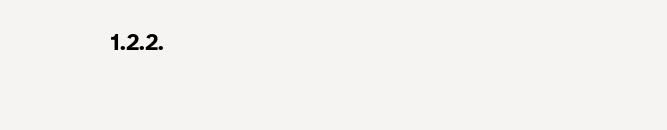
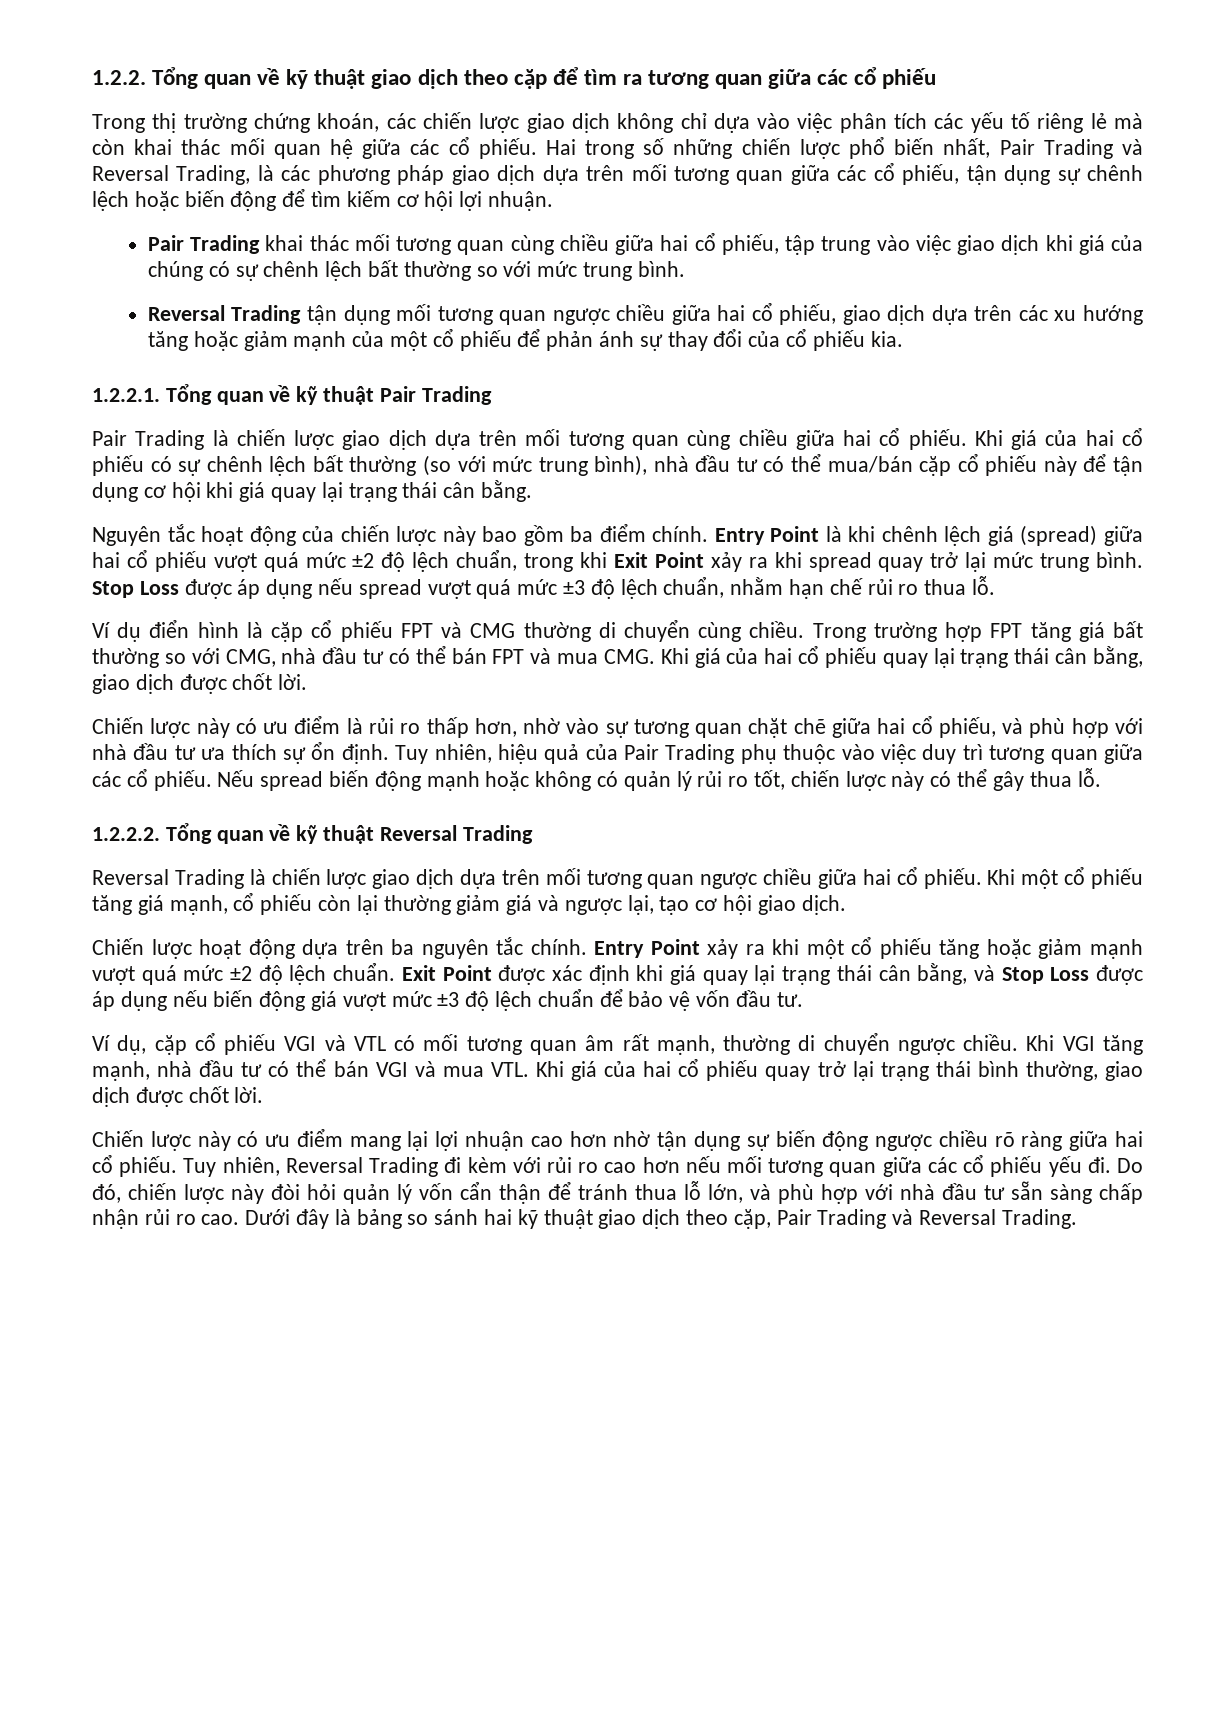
- 1.2.2.
+ 1.2.2. Tổng quan về kỹ thuật giao dịch theo cặp để tìm ra tương quan giữa các cổ phiếu
+ Trong thị trường chứng khoán, các chiến lược giao dịch không chỉ dựa vào việc phân tích các yếu tố riêng lẻ mà còn khai thác mối quan hệ giữa các cổ phiếu. Hai trong số những chiến lược phổ biến nhất, Pair Trading và Reversal Trading, là các phương pháp giao dịch dựa trên mối tương quan giữa các cổ phiếu, tận dụng sự chênh lệch hoặc biến động để tìm kiếm cơ hội lợi nhuận.
+ Pair Trading khai thác mối tương quan cùng chiều giữa hai cổ phiếu, tập trung vào việc giao dịch khi giá của chúng có sự chênh lệch bất thường so với mức trung bình.
+ Reversal Trading tận dụng mối tương quan ngược chiều giữa hai cổ phiếu, giao dịch dựa trên các xu hướng tăng hoặc giảm mạnh của một cổ phiếu để phản ánh sự thay đổi của cổ phiếu kia.
+ 1.2.2.1. Tổng quan về kỹ thuật Pair Trading
+ Pair Trading là chiến lược giao dịch dựa trên mối tương quan cùng chiều giữa hai cổ phiếu. Khi giá của hai cổ phiếu có sự chênh lệch bất thường (so với mức trung bình), nhà đầu tư có thể mua/bán cặp cổ phiếu này để tận dụng cơ hội khi giá quay lại trạng thái cân bằng.
+ Nguyên tắc hoạt động của chiến lược này bao gồm ba điểm chính. Entry Point là khi chênh lệch giá (spread) giữa hai cổ phiếu vượt quá mức ±2 độ lệch chuẩn, trong khi Exit Point xảy ra khi spread quay trở lại mức trung bình. Stop Loss được áp dụng nếu spread vượt quá mức ±3 độ lệch chuẩn, nhằm hạn chế rủi ro thua lỗ.
+ Ví dụ điển hình là cặp cổ phiếu FPT và CMG thường di chuyển cùng chiều. Trong trường hợp FPT tăng giá bất thường so với CMG, nhà đầu tư có thể bán FPT và mua CMG. Khi giá của hai cổ phiếu quay lại trạng thái cân bằng, giao dịch được chốt lời.
+ Chiến lược này có ưu điểm là rủi ro thấp hơn, nhờ vào sự tương quan chặt chẽ giữa hai cổ phiếu, và phù hợp với nhà đầu tư ưa thích sự ổn định. Tuy nhiên, hiệu quả của Pair Trading phụ thuộc vào việc duy trì tương quan giữa các cổ phiếu. Nếu spread biến động mạnh hoặc không có quản lý rủi ro tốt, chiến lược này có thể gây thua lỗ.
+ 1.2.2.2. Tổng quan về kỹ thuật Reversal Trading
+ Reversal Trading là chiến lược giao dịch dựa trên mối tương quan ngược chiều giữa hai cổ phiếu. Khi một cổ phiếu tăng giá mạnh, cổ phiếu còn lại thường giảm giá và ngược lại, tạo cơ hội giao dịch.
+ Chiến lược hoạt động dựa trên ba nguyên tắc chính. Entry Point xảy ra khi một cổ phiếu tăng hoặc giảm mạnh vượt quá mức ±2 độ lệch chuẩn. Exit Point được xác định khi giá quay lại trạng thái cân bằng, và Stop Loss được áp dụng nếu biến động giá vượt mức ±3 độ lệch chuẩn để bảo vệ vốn đầu tư.
+ Ví dụ, cặp cổ phiếu VGI và VTL có mối tương quan âm rất mạnh, thường di chuyển ngược chiều. Khi VGI tăng mạnh, nhà đầu tư có thể bán VGI và mua VTL. Khi giá của hai cổ phiếu quay trở lại trạng thái bình thường, giao dịch được chốt lời.
+ Chiến lược này có ưu điểm mang lại lợi nhuận cao hơn nhờ tận dụng sự biến động ngược chiều rõ ràng giữa hai cổ phiếu. Tuy nhiên, Reversal Trading đi kèm với rủi ro cao hơn nếu mối tương quan giữa các cổ phiếu yếu đi. Do đó, chiến lược này đòi hỏi quản lý vốn cẩn thận để tránh thua lỗ lớn, và phù hợp với nhà đầu tư sẵn sàng chấp nhận rủi ro cao. Dưới đây là bảng so sánh hai kỹ thuật giao dịch theo cặp, Pair Trading và Reversal Trading.

